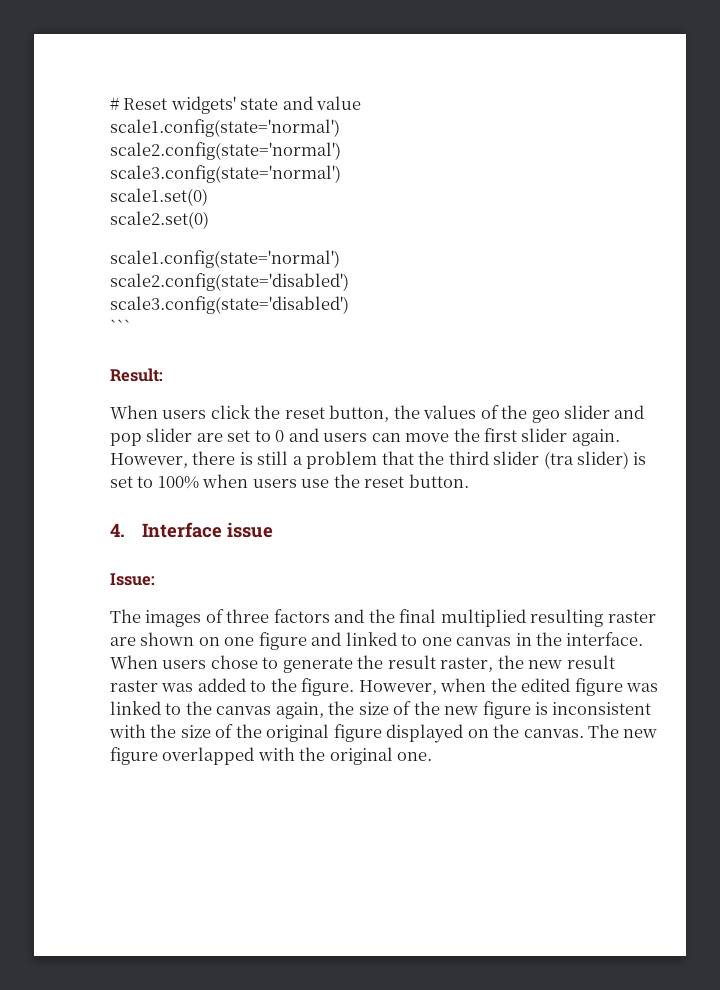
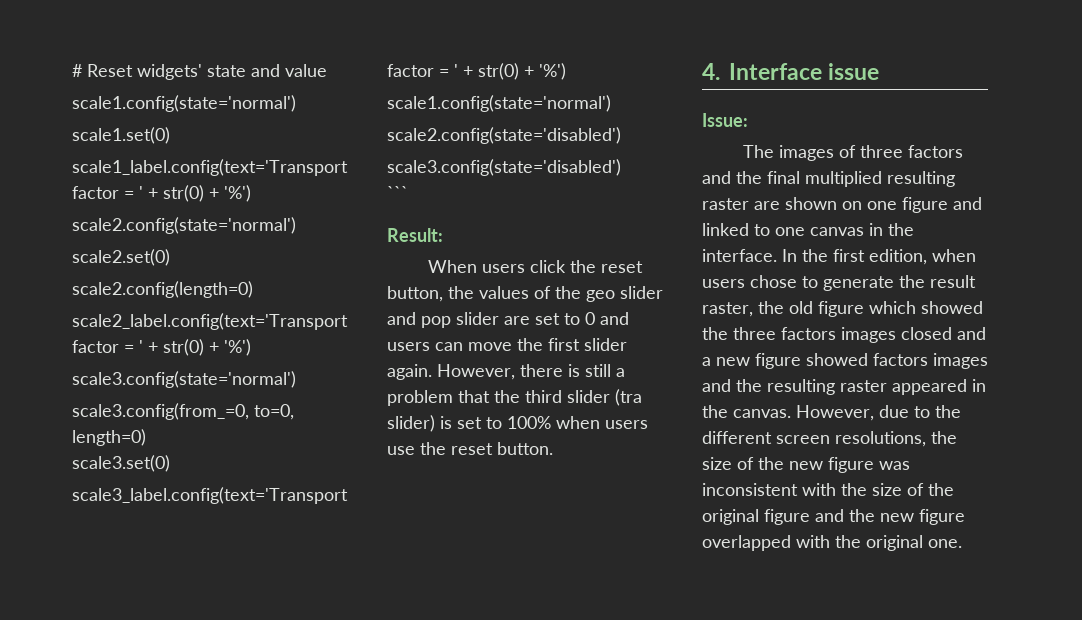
+ scale1.set(0)
+ scale1_label.config(text='Transport factor = ' + str(0) + '%')
  scale2.config(state='normal')
+ scale2.set(0)
+ scale2.config(length=0)
+ scale2_label.config(text='Transport factor = ' + str(0) + '%')
  scale3.config(state='normal')
- scale1.set(0)
- scale2.set(0)
+ scale3.config(from_=0, to=0, length=0)
+ scale3.set(0)
+ scale3_label.config(text='Transport factor = ' + str(0) + '%')
- When users chose to generate the result raster, the new result raster was added to the figure. However, when the edited figure was linked to the canvas again, the size of the new figure is inconsistent with the size of the original figure displayed on the canvas. The new figure overlapped with the original one.
+ In the first edition, when users chose to generate the result raster, the old figure which showed the three factors images closed and a new figure showed factors images and the resulting raster appeared in the canvas. However, due to the different screen resolutions, the size of the new figure was inconsistent with the size of the original figure and the new figure overlapped with the original one.

